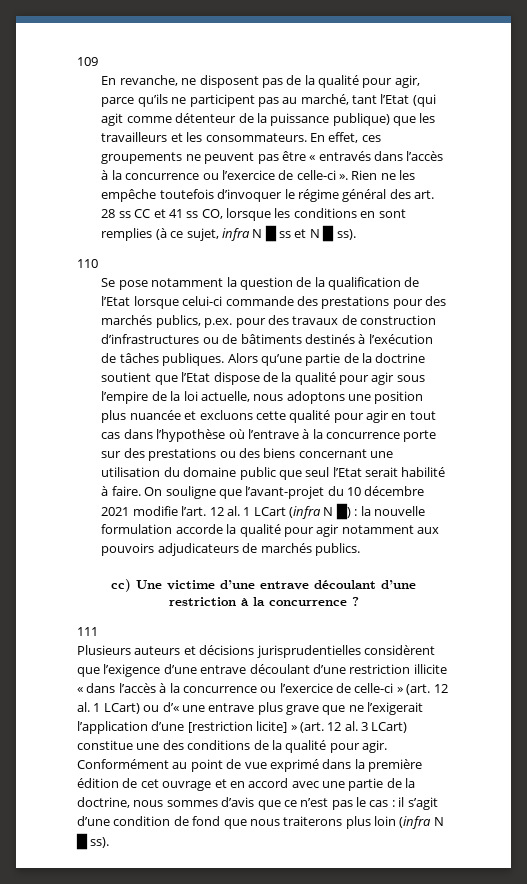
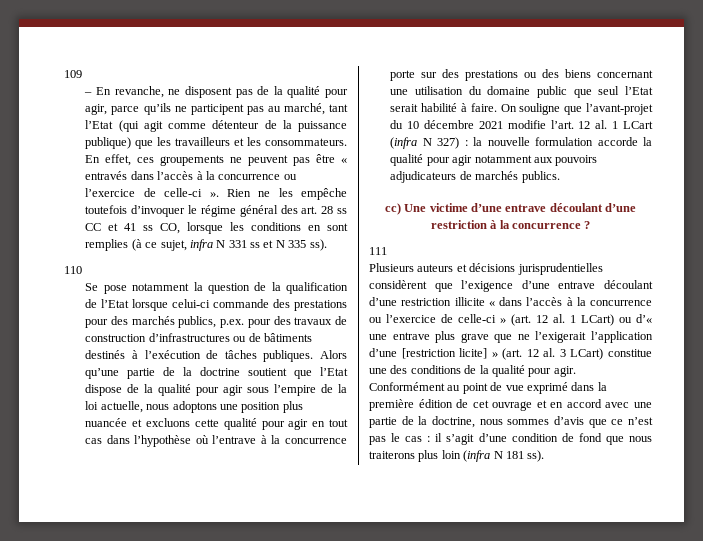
- En revanche, ne disposent pas de la qualité pour agir, parce qu’ils ne participent pas au marché, tant l’Etat (qui agit comme détenteur de la puissance publique) que les travailleurs et les consommateurs.
+ – En revanche, ne disposent pas de la qualité pour agir, parce qu’ils ne participent pas au marché, tant l’Etat (qui agit comme détenteur de la puissance publique) que les travailleurs et les consommateurs.
- Rien ne les empêche toutefois d’invoquer le régime général des art. 28 ss CC et 41 ss CO, lorsque les conditions en sont remplies (à ce sujet, infra N █ ss et N █ ss).
+ Rien ne les empêche toutefois d’invoquer le régime général des art. 28 ss CC et 41 ss CO, lorsque les conditions en sont remplies (à ce sujet, infra N 331 ss et N 335 ss).
- 12 al. 1 LCart (infra N █) : la nouvelle formulation accorde la qualité pour agir notamment aux pouvoirs adjudicateurs de marchés publics.
+ 12 al. 1 LCart (infra N 327) : la nouvelle formulation accorde la qualité pour agir notamment aux pouvoirs adjudicateurs de marchés publics.
- Conformément au point de vue exprimé dans la première édition de cet ouvrage et en accord avec une partie de la doctrine, nous sommes d’avis que ce n’est pas le cas : il s’agit d’une condition de fond que nous traiterons plus loin (infra N █ ss).
+ Conformément au point de vue exprimé dans la première édition de cet ouvrage et en accord avec une partie de la doctrine, nous sommes d’avis que ce n’est pas le cas : il s’agit d’une condition de fond que nous traiterons plus loin (infra N 181 ss).

